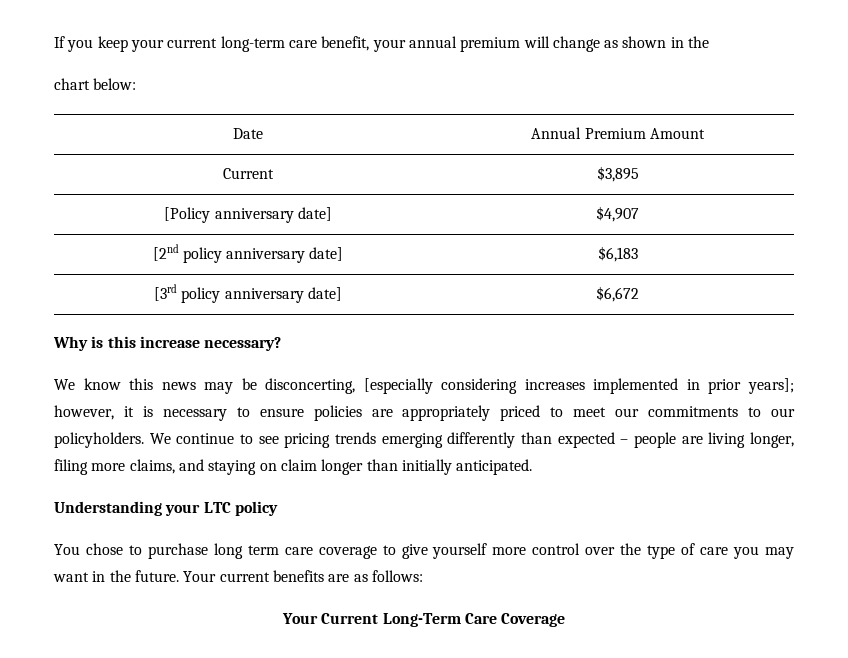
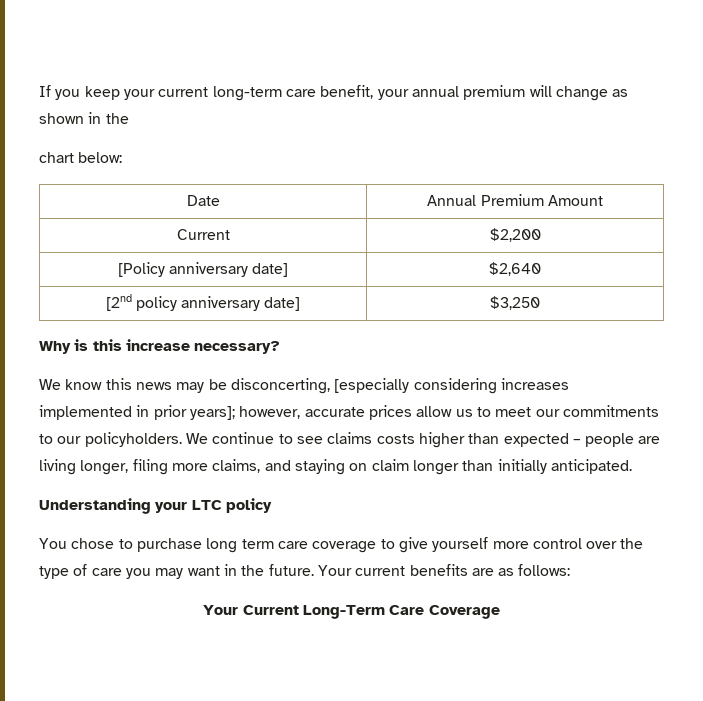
- Current | $3,895
+ Current | $2,200
- [Policy anniversary date] | $4,907
+ [Policy anniversary date] | $2,640
- [2nd policy anniversary date] | $6,183
- [3rd policy anniversary date] | $6,672
+ [2nd policy anniversary date] | $3,250
- We know this news may be disconcerting, [especially considering increases implemented in prior years]; however, it is necessary to ensure policies are appropriately priced to meet our commitments to our policyholders.
+ We know this news may be disconcerting, [especially considering increases implemented in prior years]; however, accurate prices allow us to meet our commitments to our policyholders.
- We continue to see pricing trends emerging differently than expected – people are living longer, filing more claims, and staying on claim longer than initially anticipated.
+ We continue to see claims costs higher than expected – people are living longer, filing more claims, and staying on claim longer than initially anticipated.

